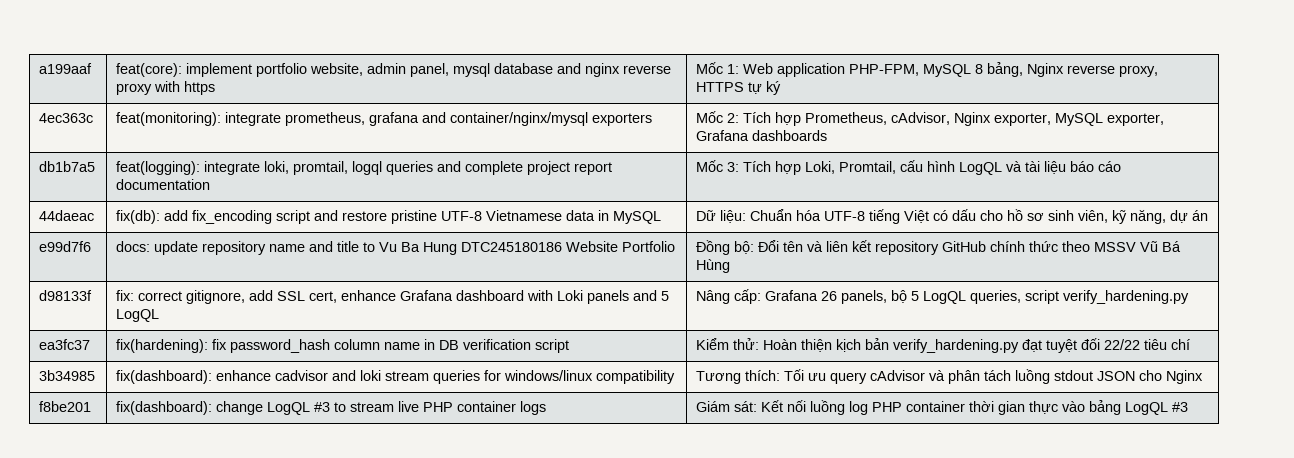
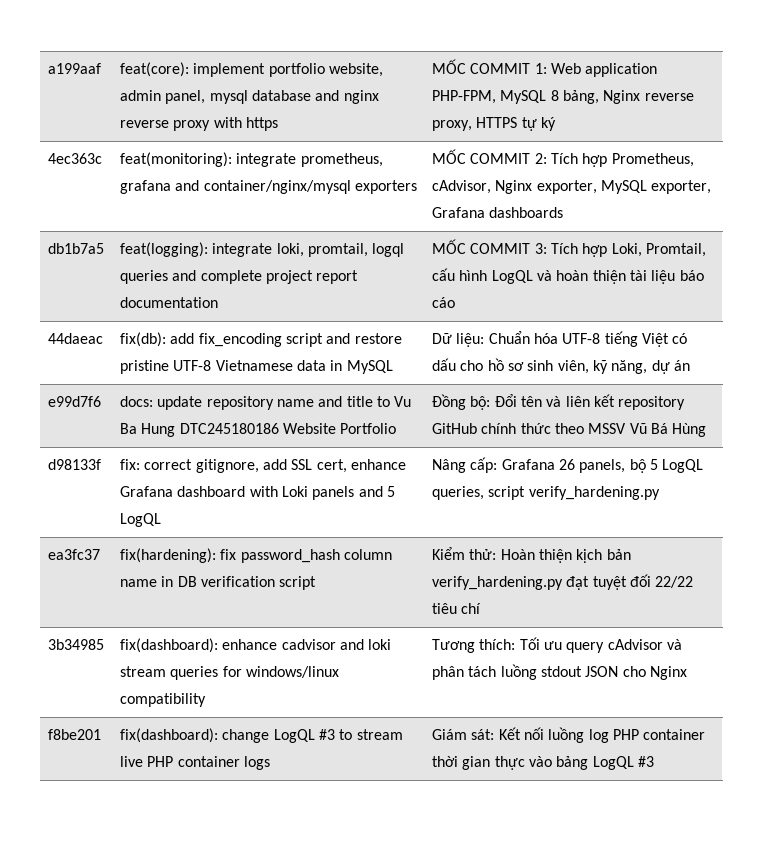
- a199aaf | feat(core): implement portfolio website, admin panel, mysql database and nginx reverse proxy with https | Mốc 1: Web application PHP-FPM, MySQL 8 bảng, Nginx reverse proxy, HTTPS tự ký
+ a199aaf | feat(core): implement portfolio website, admin panel, mysql database and nginx reverse proxy with https | MỐC COMMIT 1: Web application PHP-FPM, MySQL 8 bảng, Nginx reverse proxy, HTTPS tự ký
- 4ec363c | feat(monitoring): integrate prometheus, grafana and container/nginx/mysql exporters | Mốc 2: Tích hợp Prometheus, cAdvisor, Nginx exporter, MySQL exporter, Grafana dashboards
+ 4ec363c | feat(monitoring): integrate prometheus, grafana and container/nginx/mysql exporters | MỐC COMMIT 2: Tích hợp Prometheus, cAdvisor, Nginx exporter, MySQL exporter, Grafana dashboards
- db1b7a5 | feat(logging): integrate loki, promtail, logql queries and complete project report documentation | Mốc 3: Tích hợp Loki, Promtail, cấu hình LogQL và tài liệu báo cáo
+ db1b7a5 | feat(logging): integrate loki, promtail, logql queries and complete project report documentation | MỐC COMMIT 3: Tích hợp Loki, Promtail, cấu hình LogQL và hoàn thiện tài liệu báo cáo

